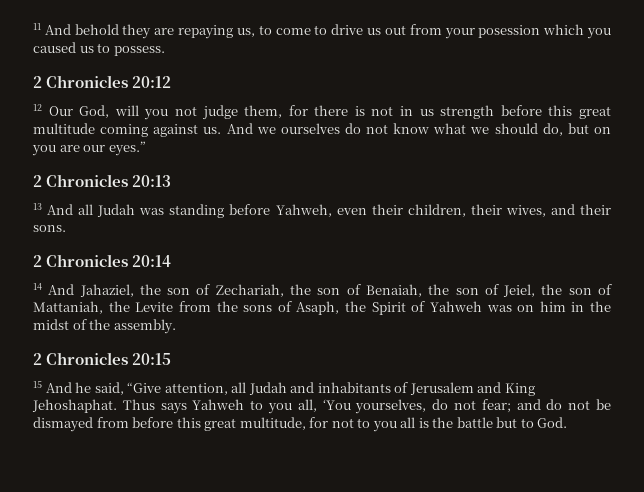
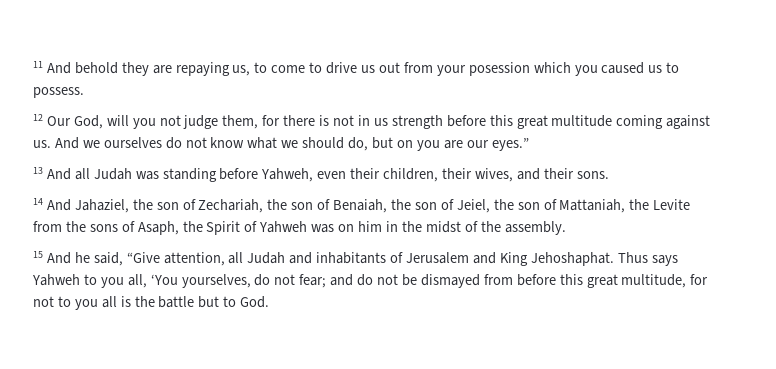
- 2 Chronicles 20:12
- 2 Chronicles 20:13
- 2 Chronicles 20:14
- 2 Chronicles 20:15

